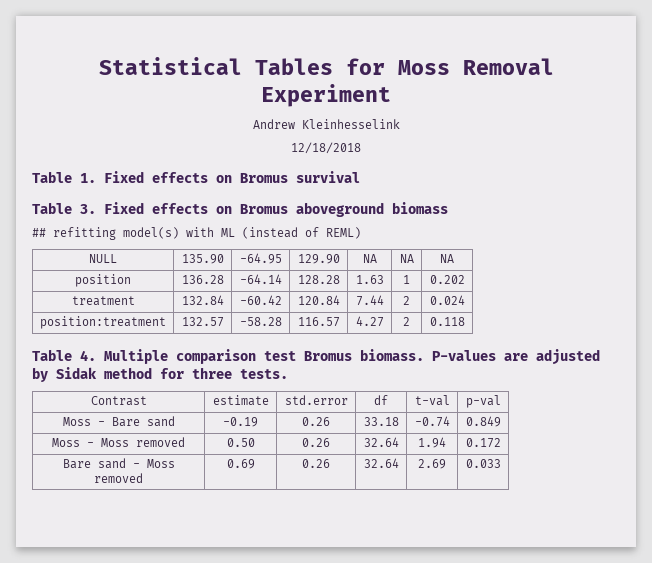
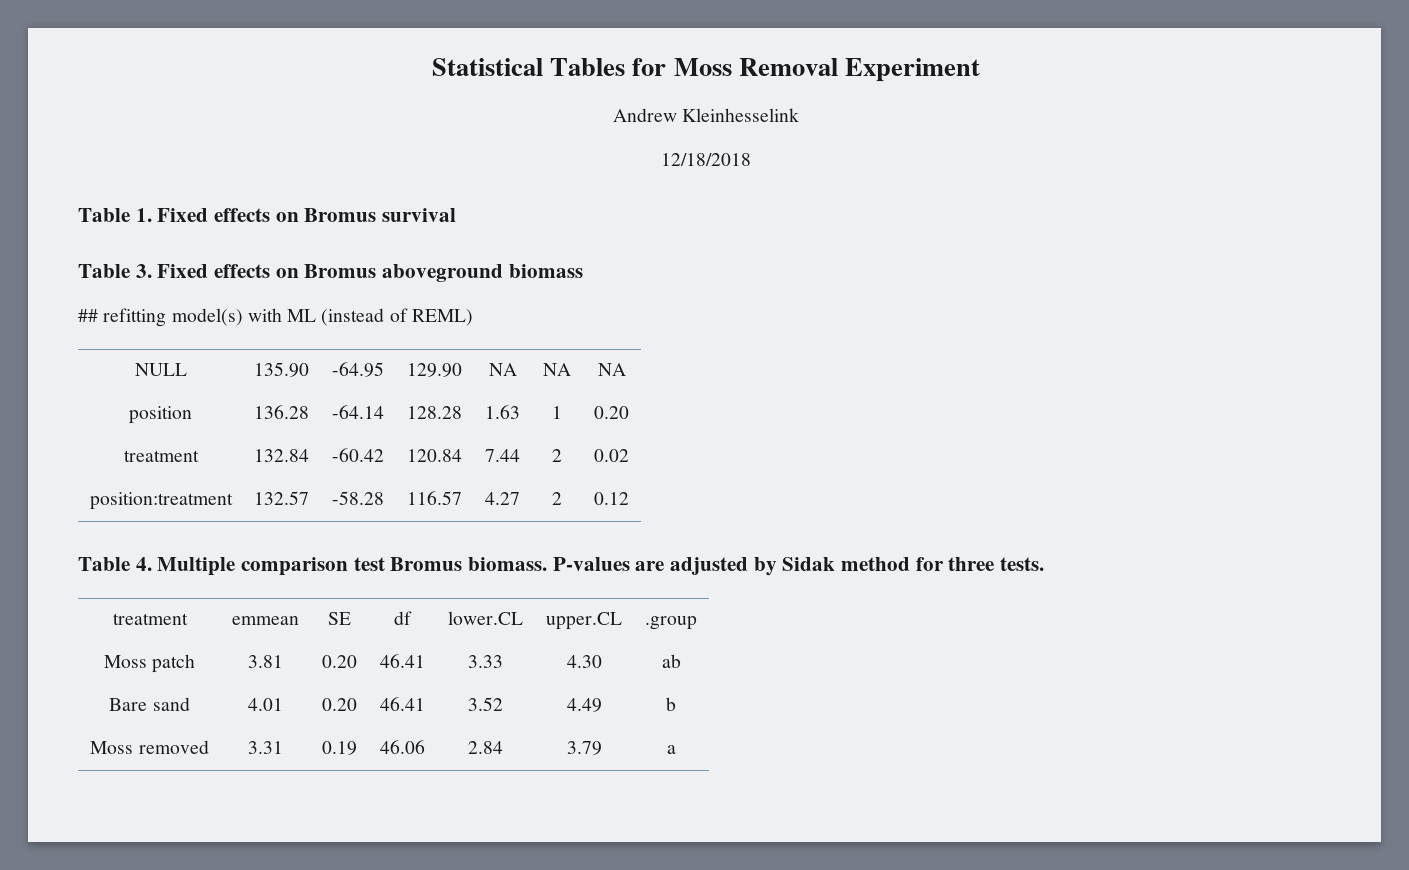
- position | 136.28 | -64.14 | 128.28 | 1.63 | 1 | 0.202
+ position | 136.28 | -64.14 | 128.28 | 1.63 | 1 | 0.20
- treatment | 132.84 | -60.42 | 120.84 | 7.44 | 2 | 0.024
+ treatment | 132.84 | -60.42 | 120.84 | 7.44 | 2 | 0.02
- position:treatment | 132.57 | -58.28 | 116.57 | 4.27 | 2 | 0.118
+ position:treatment | 132.57 | -58.28 | 116.57 | 4.27 | 2 | 0.12
- Contrast | estimate | std.error | df | t-val | p-val
- Moss - Bare sand | -0.19 | 0.26 | 33.18 | -0.74 | 0.849
- Moss - Moss removed | 0.50 | 0.26 | 32.64 | 1.94 | 0.172
- Bare sand - Moss removed | 0.69 | 0.26 | 32.64 | 2.69 | 0.033
+ treatment | emmean | SE | df | lower.CL | upper.CL | .group
+ Moss patch | 3.81 | 0.20 | 46.41 | 3.33 | 4.30 | ab
+ Bare sand | 4.01 | 0.20 | 46.41 | 3.52 | 4.49 | b
+ Moss removed | 3.31 | 0.19 | 46.06 | 2.84 | 3.79 | a

